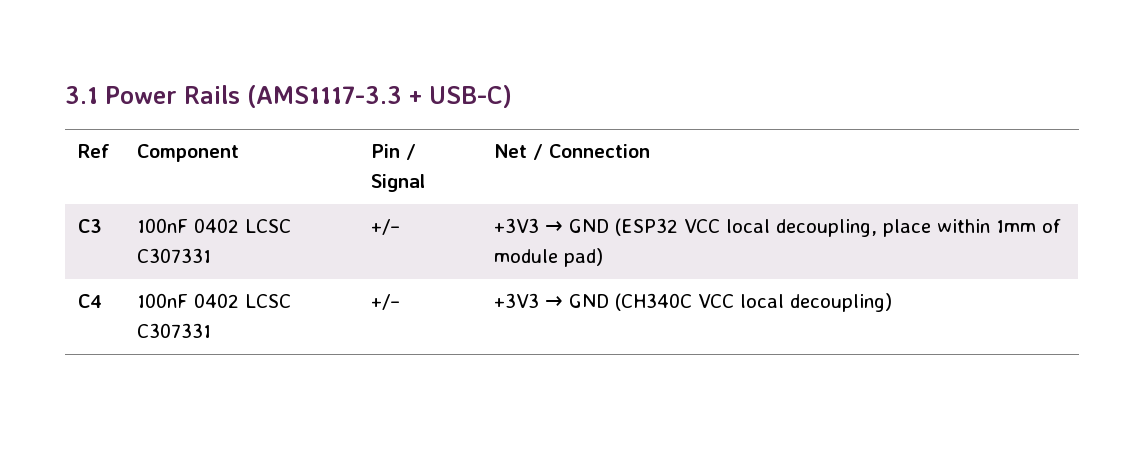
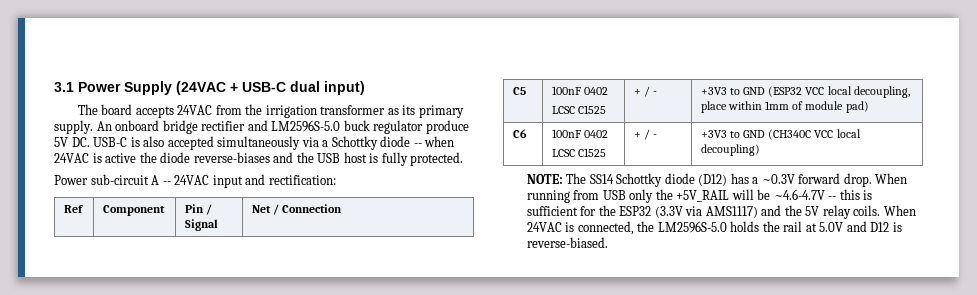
- 3.1 Power Rails (AMS1117-3.3 + USB-C)
+ 3.1 Power Supply (24VAC + USB-C dual input)
+ The board accepts 24VAC from the irrigation transformer as its primary supply. An onboard bridge rectifier and LM2596S-5.0 buck regulator produce 5V DC. USB-C is also accepted simultaneously via a Schottky diode -- when 24VAC is active the diode reverse-biases and the USB host is fully protected.
+ Power sub-circuit A -- 24VAC input and rectification:
- C3 | 100nF 0402 LCSC C307331 | +/− | +3V3 → GND (ESP32 VCC local decoupling, place within 1mm of module pad)
+ C5 | 100nF 0402
+ LCSC C1525 | + / - | +3V3 to GND (ESP32 VCC local decoupling, place within 1mm of module pad)
- C4 | 100nF 0402 LCSC C307331 | +/− | +3V3 → GND (CH340C VCC local decoupling)
+ C6 | 100nF 0402
+ LCSC C1525 | + / - | +3V3 to GND (CH340C VCC local decoupling)
+ NOTE: The SS14 Schottky diode (D12) has a ~0.3V forward drop. When running from USB only the +5V_RAIL will be ~4.6-4.7V -- this is sufficient for the ESP32 (3.3V via AMS1117) and the 5V relay coils. When 24VAC is connected, the LM2596S-5.0 holds the rail at 5.0V and D12 is reverse-biased.

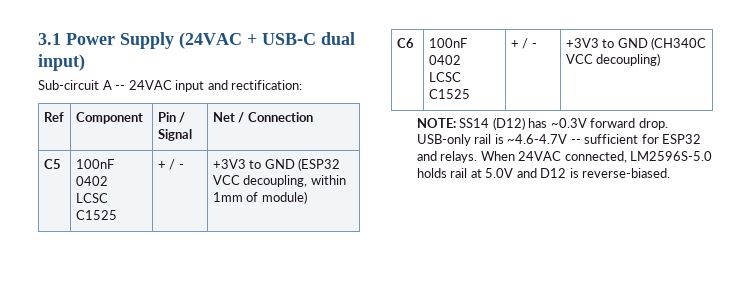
- The board accepts 24VAC from the irrigation transformer as its primary supply. An onboard bridge rectifier and LM2596S-5.0 buck regulator produce 5V DC. USB-C is also accepted simultaneously via a Schottky diode -- when 24VAC is active the diode reverse-biases and the USB host is fully protected.
- Power sub-circuit A -- 24VAC input and rectification:
+ Sub-circuit A -- 24VAC input and rectification:
  C5 | 100nF 0402
- LCSC C1525 | + / - | +3V3 to GND (ESP32 VCC local decoupling, place within 1mm of module pad)
+ LCSC C1525 | + / - | +3V3 to GND (ESP32 VCC decoupling, within 1mm of module)
  C6 | 100nF 0402
- LCSC C1525 | + / - | +3V3 to GND (CH340C VCC local decoupling)
+ LCSC C1525 | + / - | +3V3 to GND (CH340C VCC decoupling)
- NOTE: The SS14 Schottky diode (D12) has a ~0.3V forward drop.
+ NOTE: SS14 (D12) has ~0.3V forward drop.
- When running from USB only the +5V_RAIL will be ~4.6-4.7V -- this is sufficient for the ESP32 (3.3V via AMS1117) and the 5V relay coils. When 24VAC is connected, the LM2596S-5.0 holds the rail at 5.0V and D12 is reverse-biased.
+ USB-only rail is ~4.6-4.7V -- sufficient for ESP32 and relays. When 24VAC connected, LM2596S-5.0 holds rail at 5.0V and D12 is reverse-biased.

